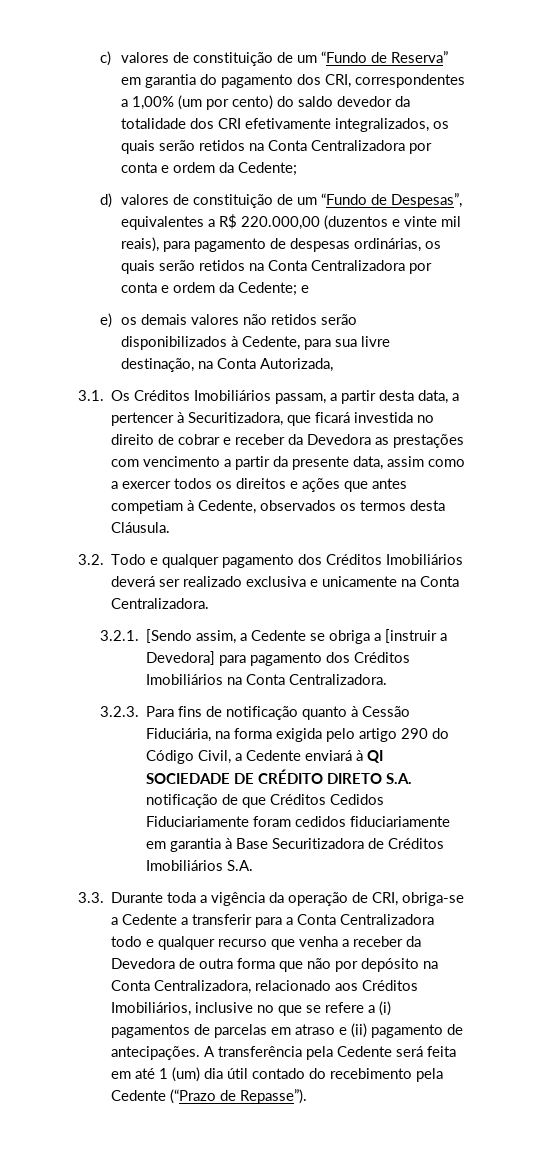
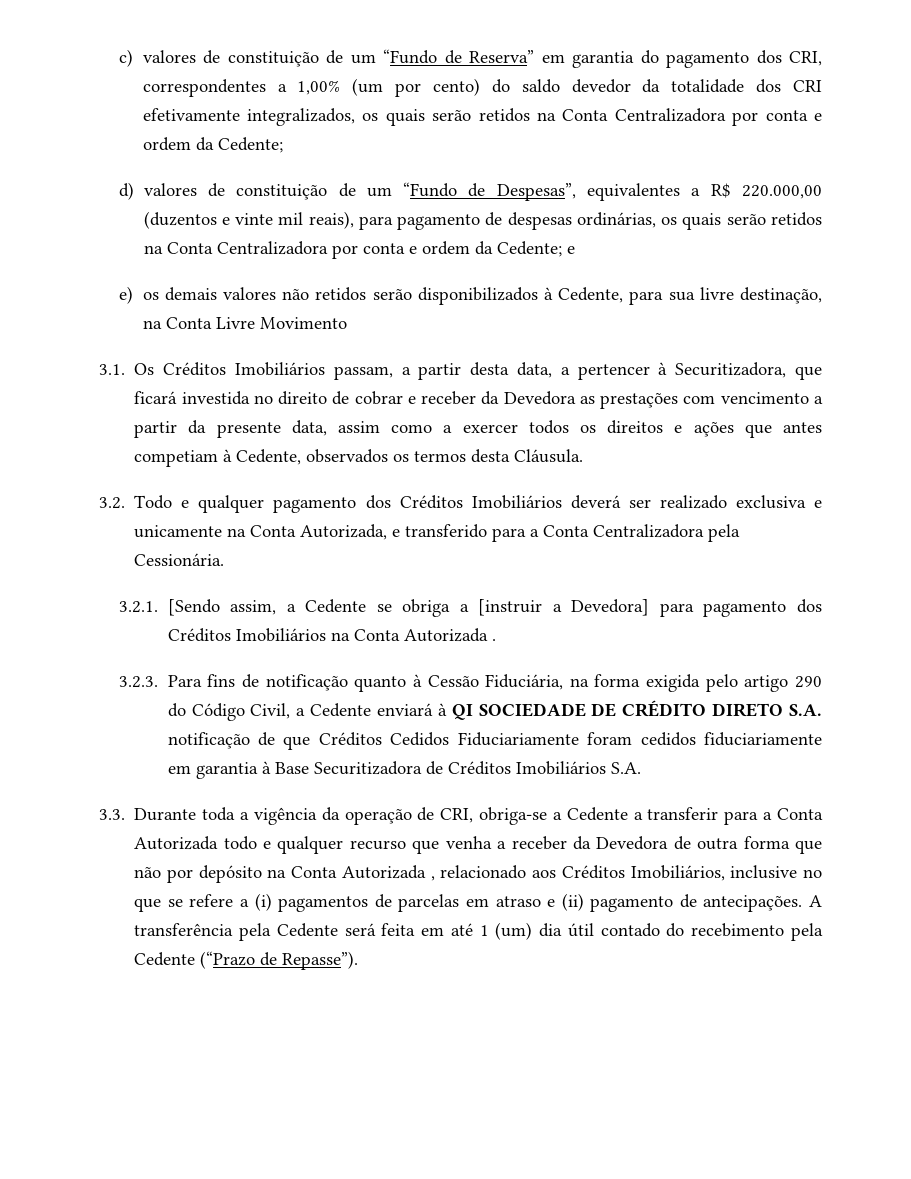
- e) os demais valores não retidos serão disponibilizados à Cedente, para sua livre destinação, na Conta Autorizada,
+ e) os demais valores não retidos serão disponibilizados à Cedente, para sua livre destinação, na Conta Livre Movimento
- 3.2. Todo e qualquer pagamento dos Créditos Imobiliários deverá ser realizado exclusiva e unicamente na Conta Centralizadora.
+ 3.2. Todo e qualquer pagamento dos Créditos Imobiliários deverá ser realizado exclusiva e unicamente na Conta Autorizada, e transferido para a Conta Centralizadora pela Cessionária.
- 3.2.1. [Sendo assim, a Cedente se obriga a [instruir a Devedora] para pagamento dos Créditos Imobiliários na Conta Centralizadora.
+ 3.2.1. [Sendo assim, a Cedente se obriga a [instruir a Devedora] para pagamento dos Créditos Imobiliários na Conta Autorizada .
- 3.3. Durante toda a vigência da operação de CRI, obriga-se a Cedente a transferir para a Conta Centralizadora todo e qualquer recurso que venha a receber da Devedora de outra forma que não por depósito na Conta Centralizadora, relacionado aos Créditos Imobiliários, inclusive no que se refere a (i) pagamentos de parcelas em atraso e (ii) pagamento de antecipações.
+ 3.3. Durante toda a vigência da operação de CRI, obriga-se a Cedente a transferir para a Conta Autorizada todo e qualquer recurso que venha a receber da Devedora de outra forma que não por depósito na Conta Autorizada , relacionado aos Créditos Imobiliários, inclusive no que se refere a (i) pagamentos de parcelas em atraso e (ii) pagamento de antecipações.

